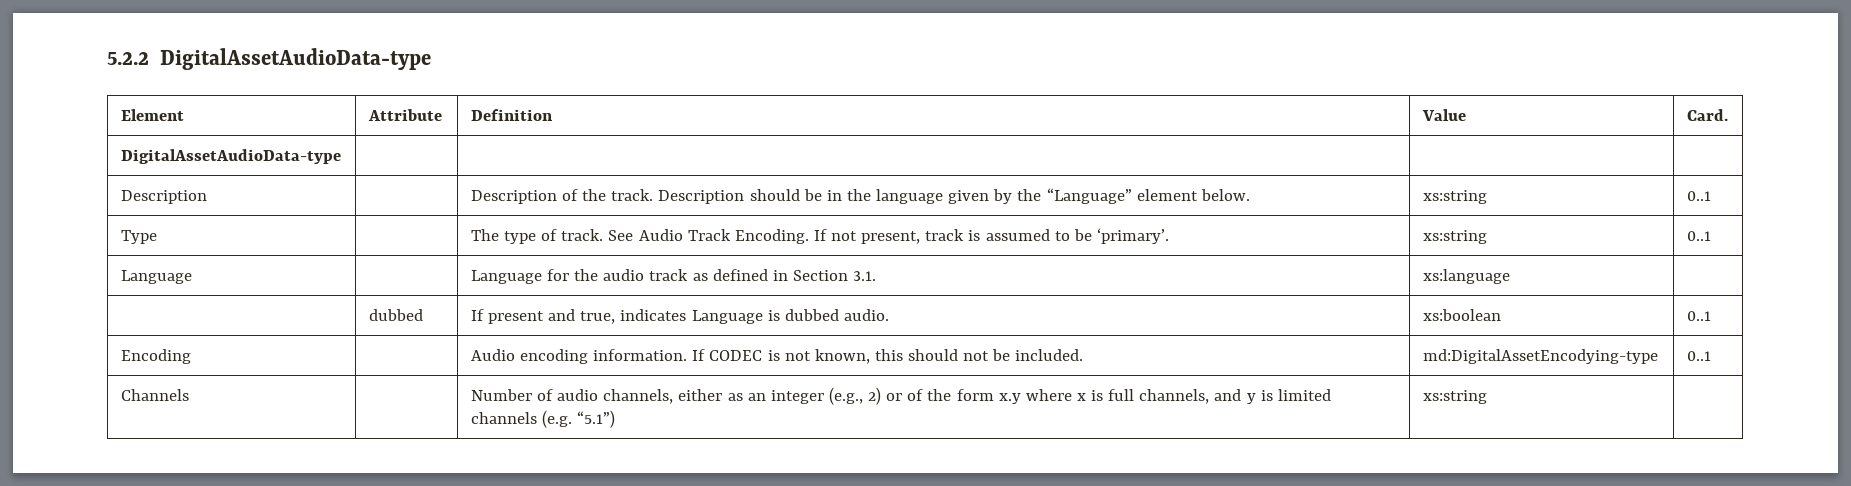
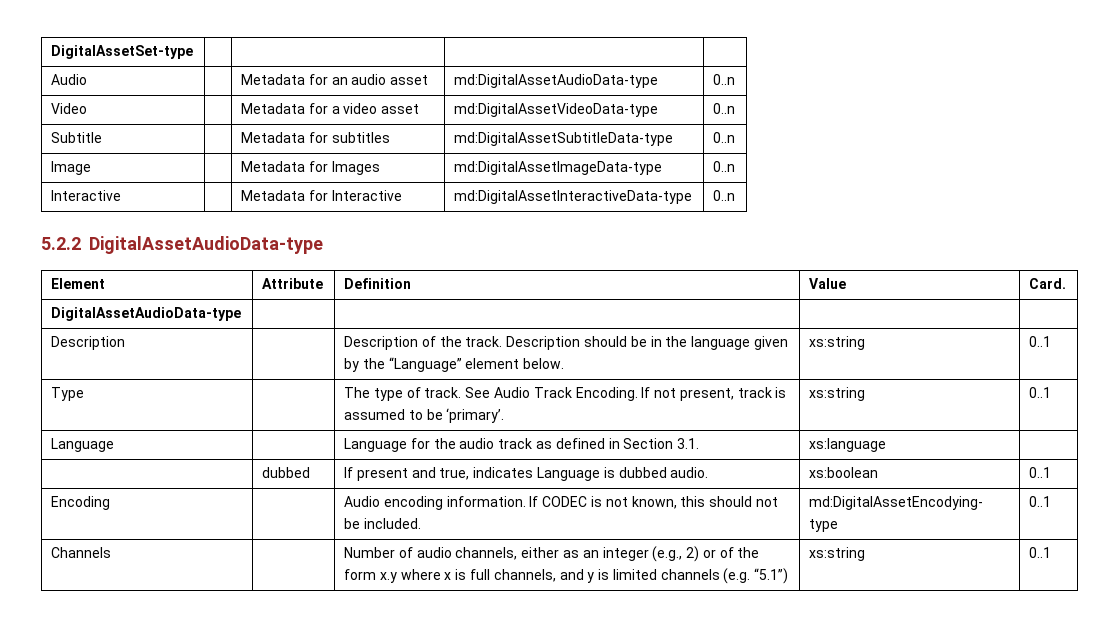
+ DigitalAssetSet-type | | | |
+ Audio | | Metadata for an audio asset | md:DigitalAssetAudioData-type | 0..n
+ Video | | Metadata for a video asset | md:DigitalAssetVideoData-type | 0..n
+ Subtitle | | Metadata for subtitles | md:DigitalAssetSubtitleData-type | 0..n
+ Image | | Metadata for Images | md:DigitalAssetImageData-type | 0..n
+ Interactive | | Metadata for Interactive | md:DigitalAssetInteractiveData-type | 0..n
- Channels | | Number of audio channels, either as an integer (e.g., 2) or of the form x.y where x is full channels, and y is limited channels (e.g. “5.1”) | xs:string |
+ Channels | | Number of audio channels, either as an integer (e.g., 2) or of the form x.y where x is full channels, and y is limited channels (e.g. “5.1”) | xs:string | 0..1

